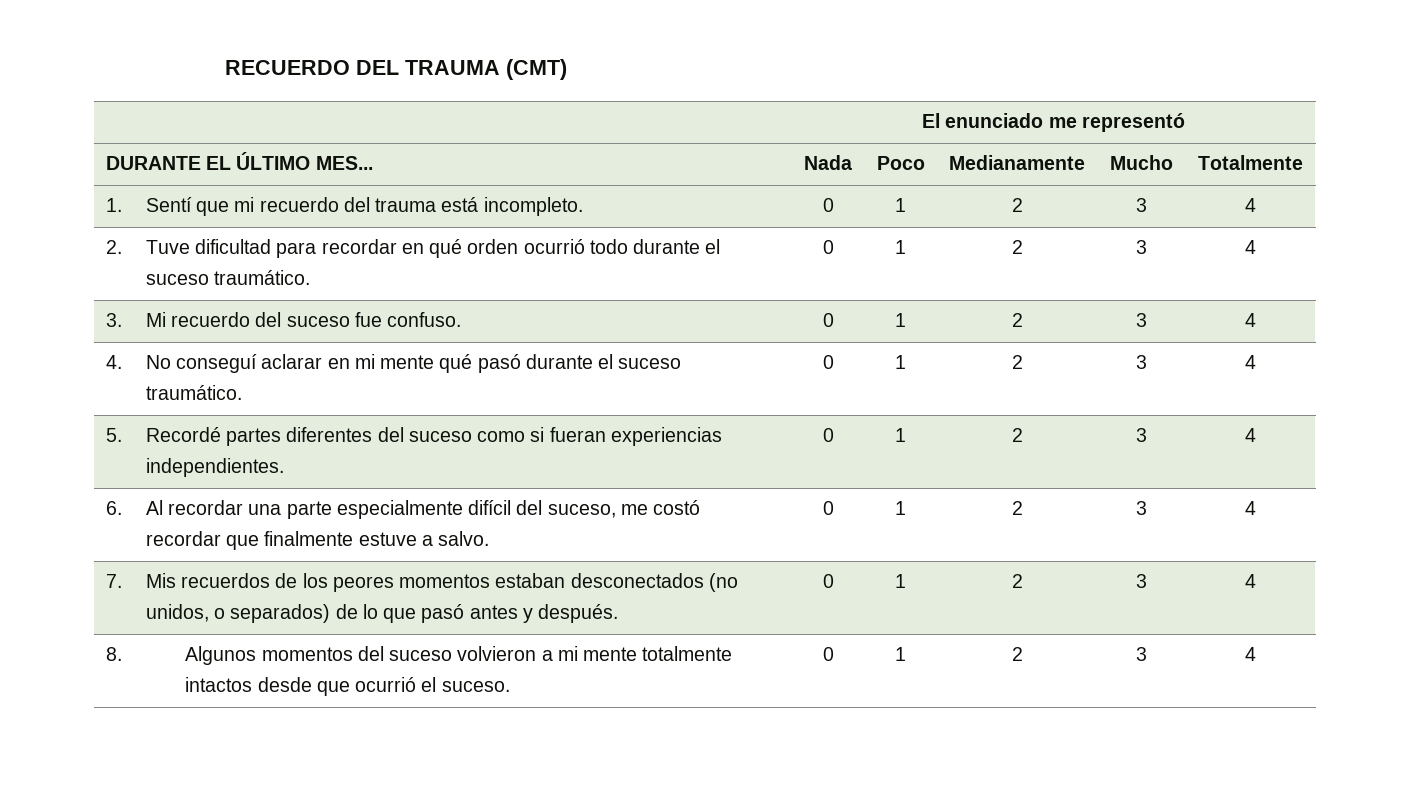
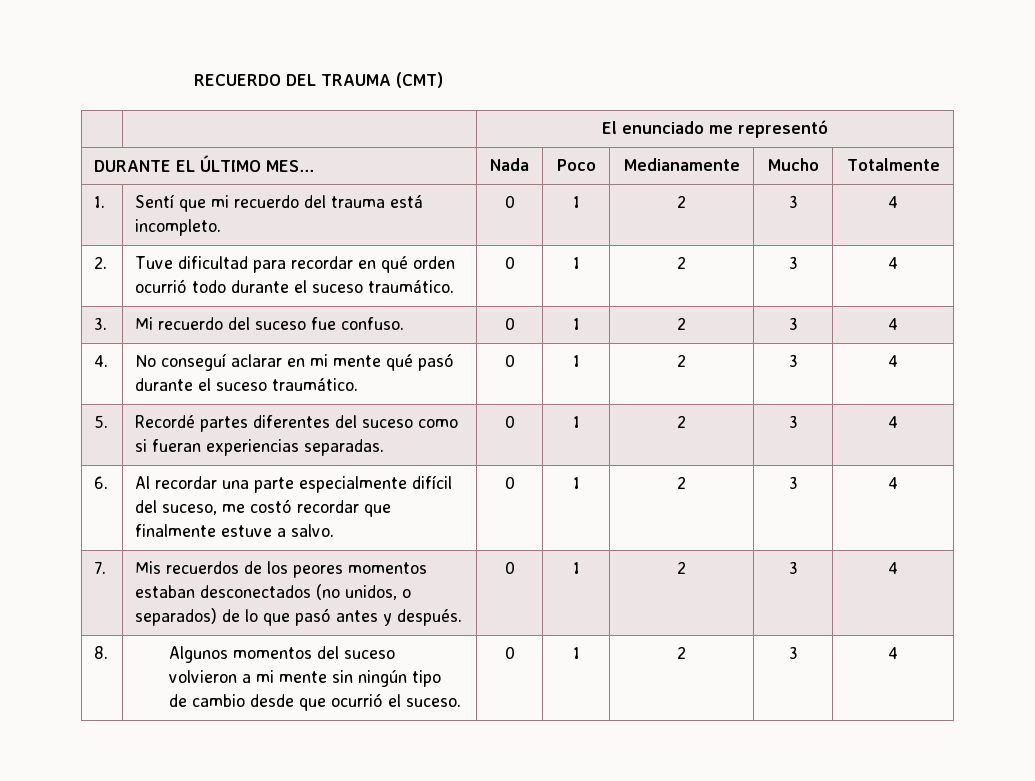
- 5. | Recordé partes diferentes del suceso como si fueran experiencias independientes. | 0 | 1 | 2 | 3 | 4
+ 5. | Recordé partes diferentes del suceso como si fueran experiencias separadas. | 0 | 1 | 2 | 3 | 4
- 8. | Algunos momentos del suceso volvieron a mi mente totalmente intactos desde que ocurrió el suceso. | 0 | 1 | 2 | 3 | 4
+ 8. | Algunos momentos del suceso volvieron a mi mente sin ningún tipo de cambio desde que ocurrió el suceso. | 0 | 1 | 2 | 3 | 4

